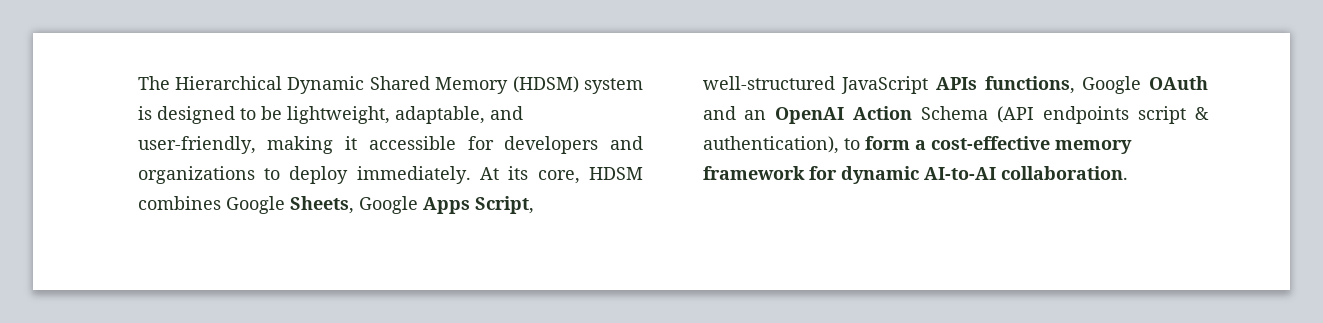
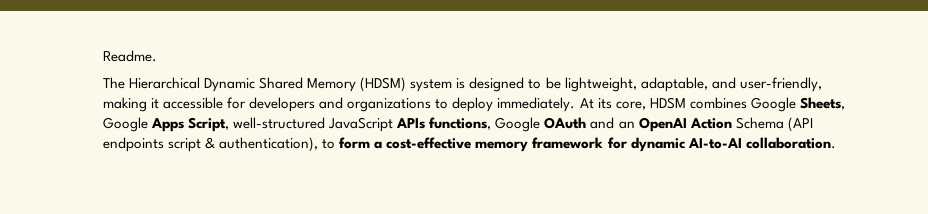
+ Readme.

